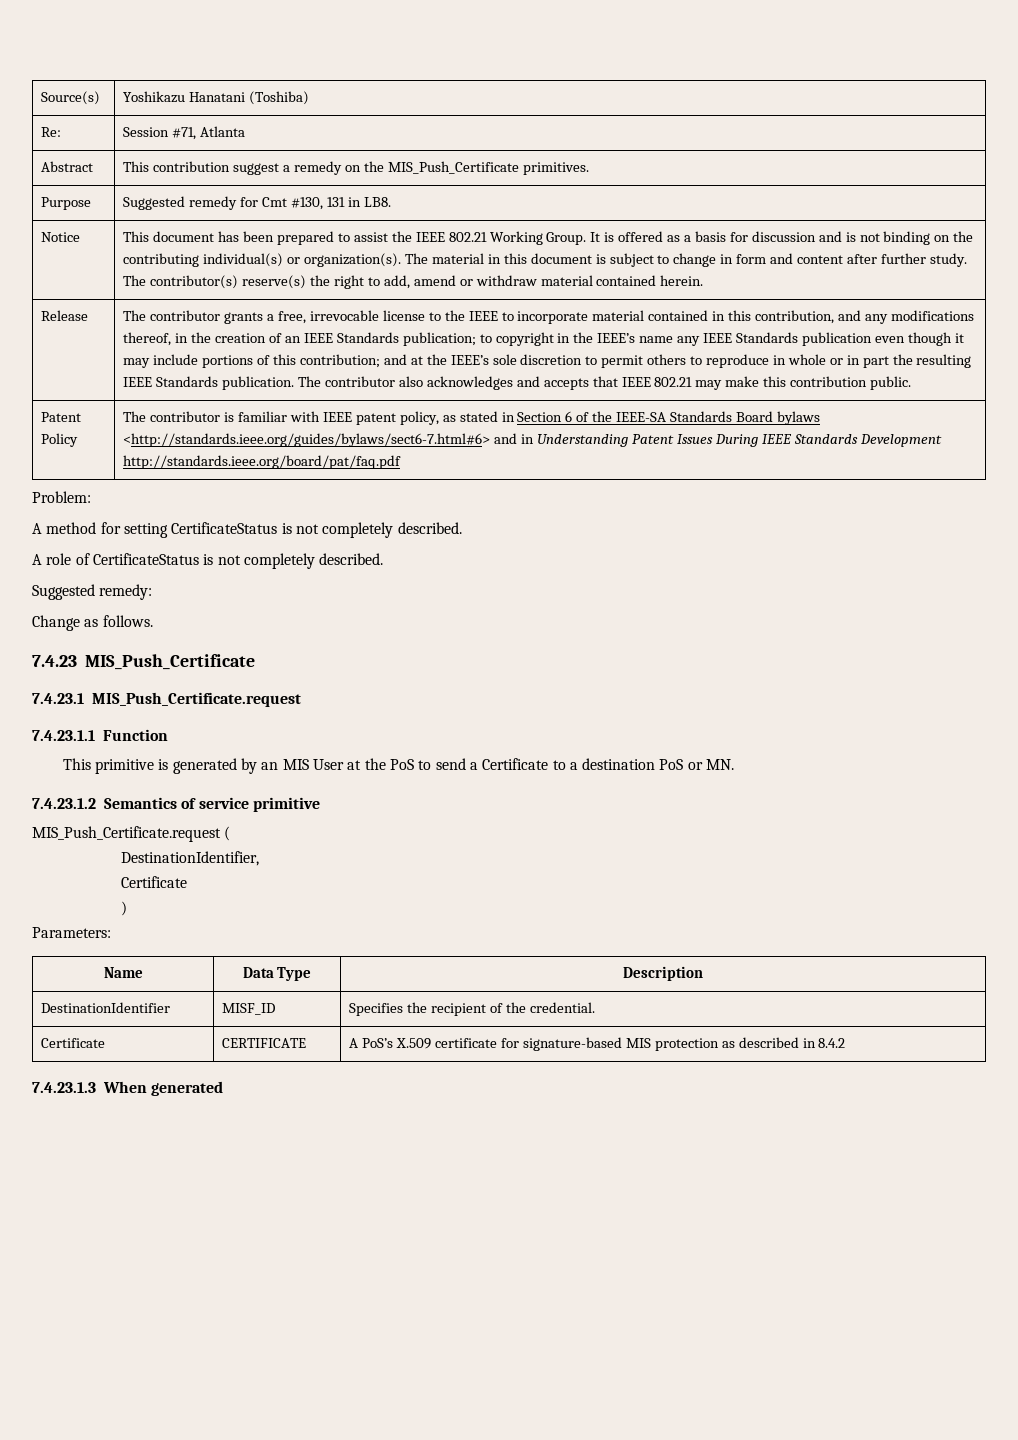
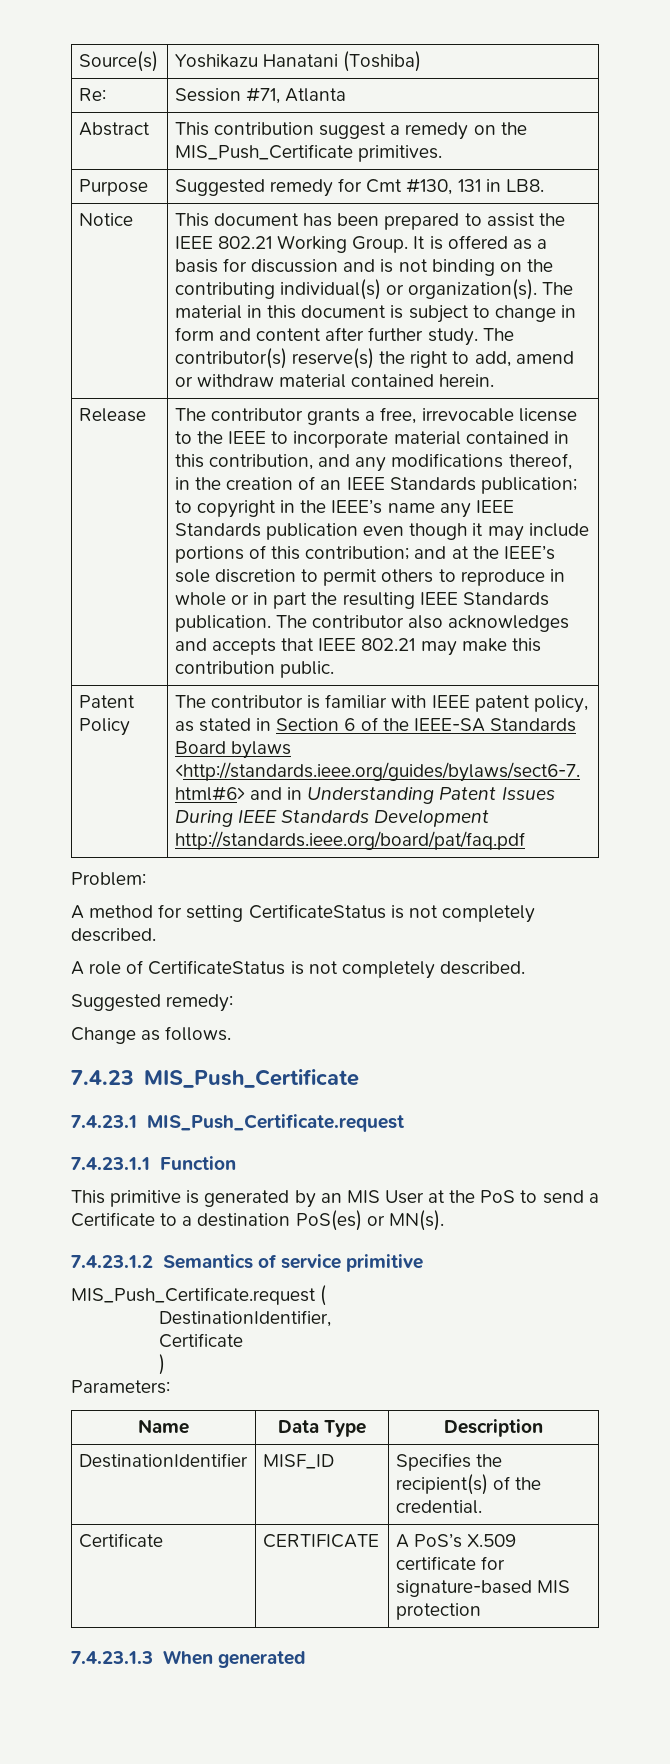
- This primitive is generated by an MIS User at the PoS to send a Certificate to a destination PoS or MN.
+ This primitive is generated by an MIS User at the PoS to send a Certificate to a destination PoS(es) or MN(s).
- DestinationIdentifier | MISF_ID | Specifies the recipient of the credential.
+ DestinationIdentifier | MISF_ID | Specifies the recipient(s) of the credential.
- Certificate | CERTIFICATE | A PoS’s X.509 certificate for signature-based MIS protection as described in 8.4.2
+ Certificate | CERTIFICATE | A PoS’s X.509 certificate for signature-based MIS protection

